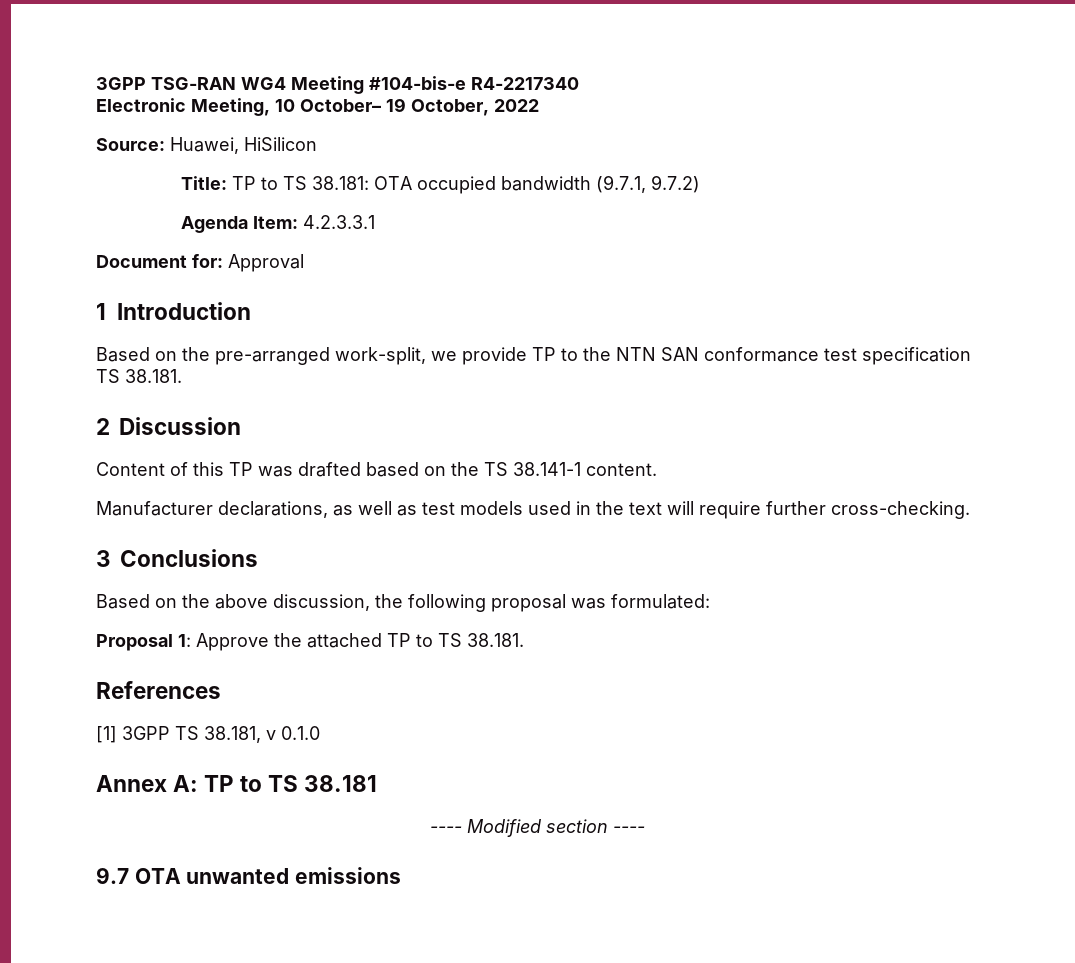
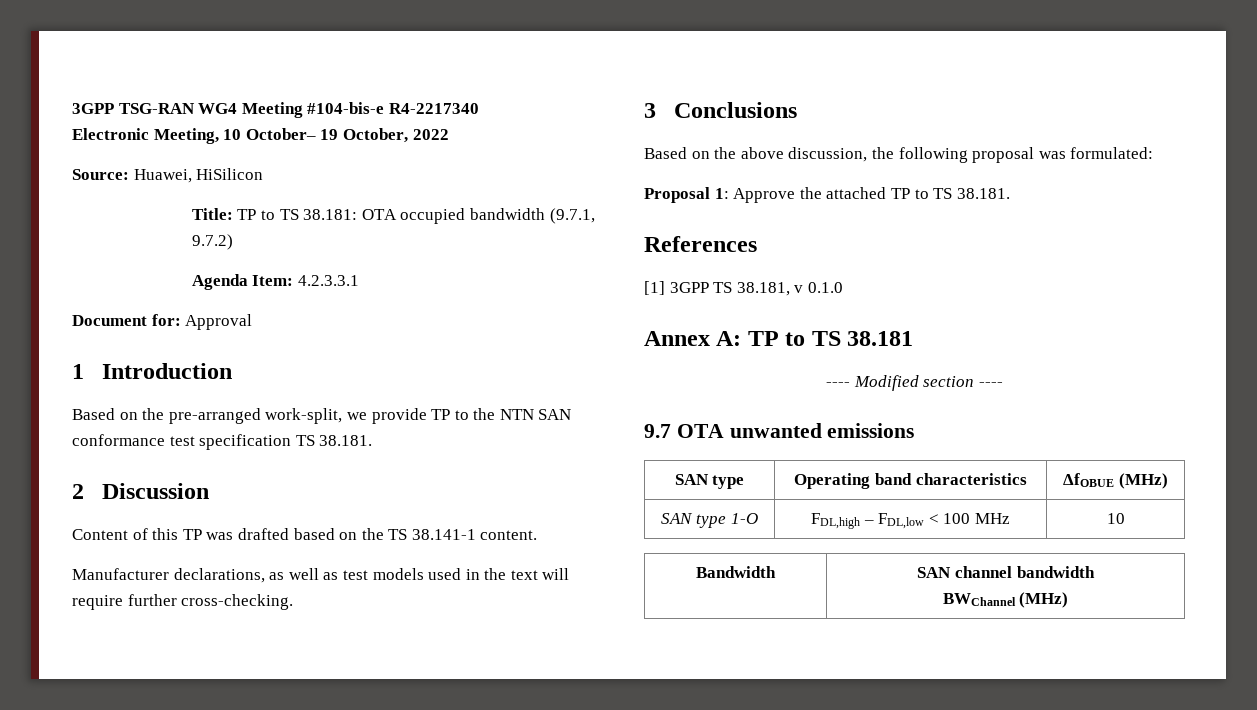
+ SAN type | Operating band characteristics | ΔfOBUE (MHz)
+ SAN type 1-O | FDL,high – FDL,low < 100 MHz | 10
+ Bandwidth | SAN channel bandwidth
+ BWChannel (MHz)

